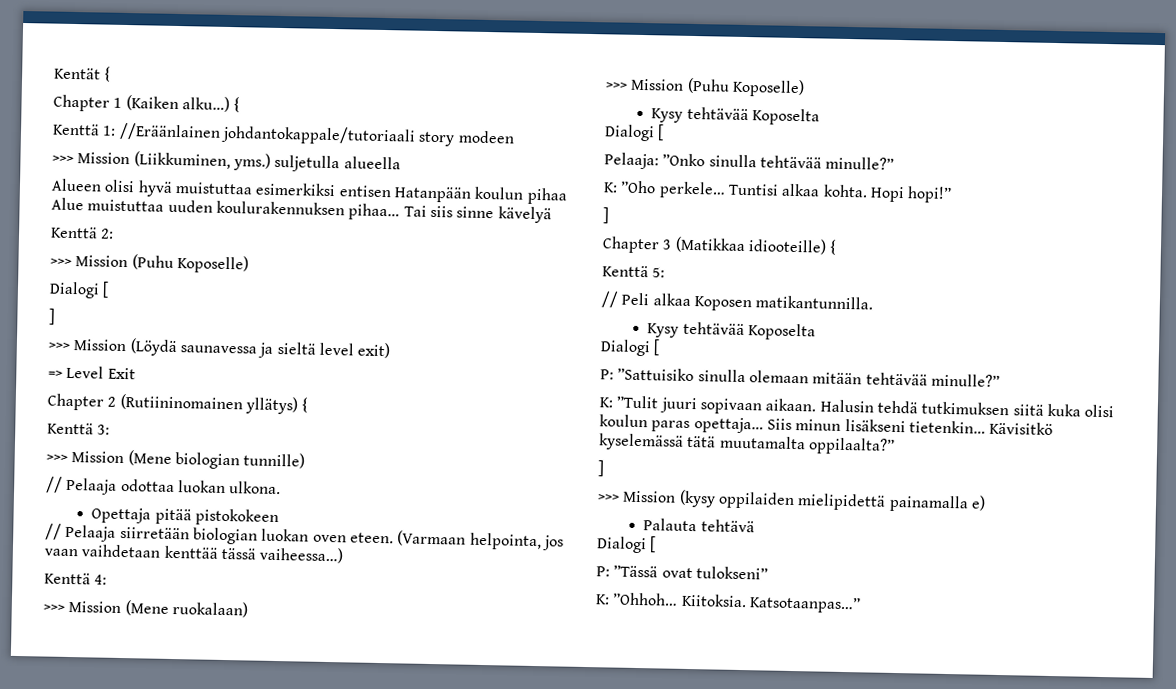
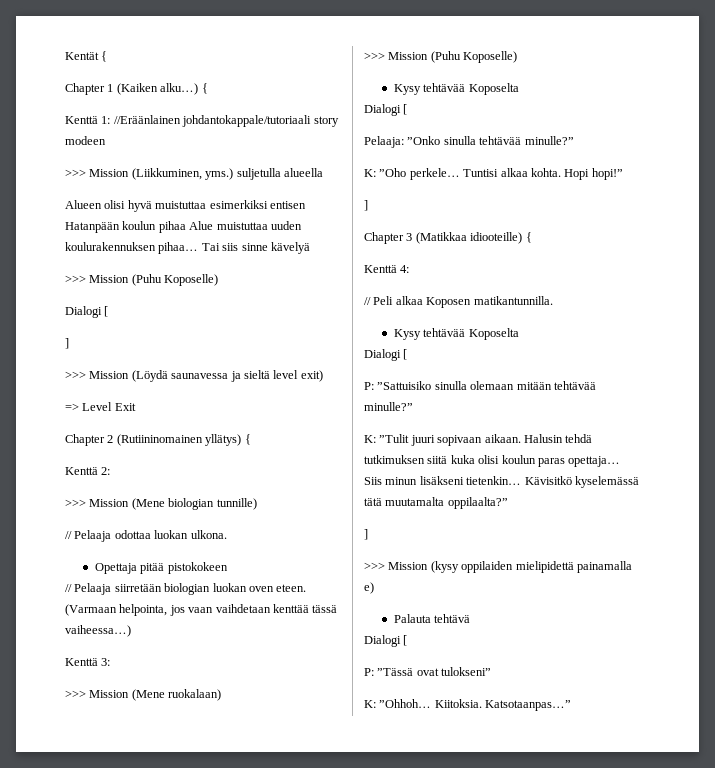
- Kenttä 2:
- Kenttä 3:
+ Kenttä 2:
- Kenttä 4:
+ Kenttä 3:
- Kenttä 5:
+ Kenttä 4:

